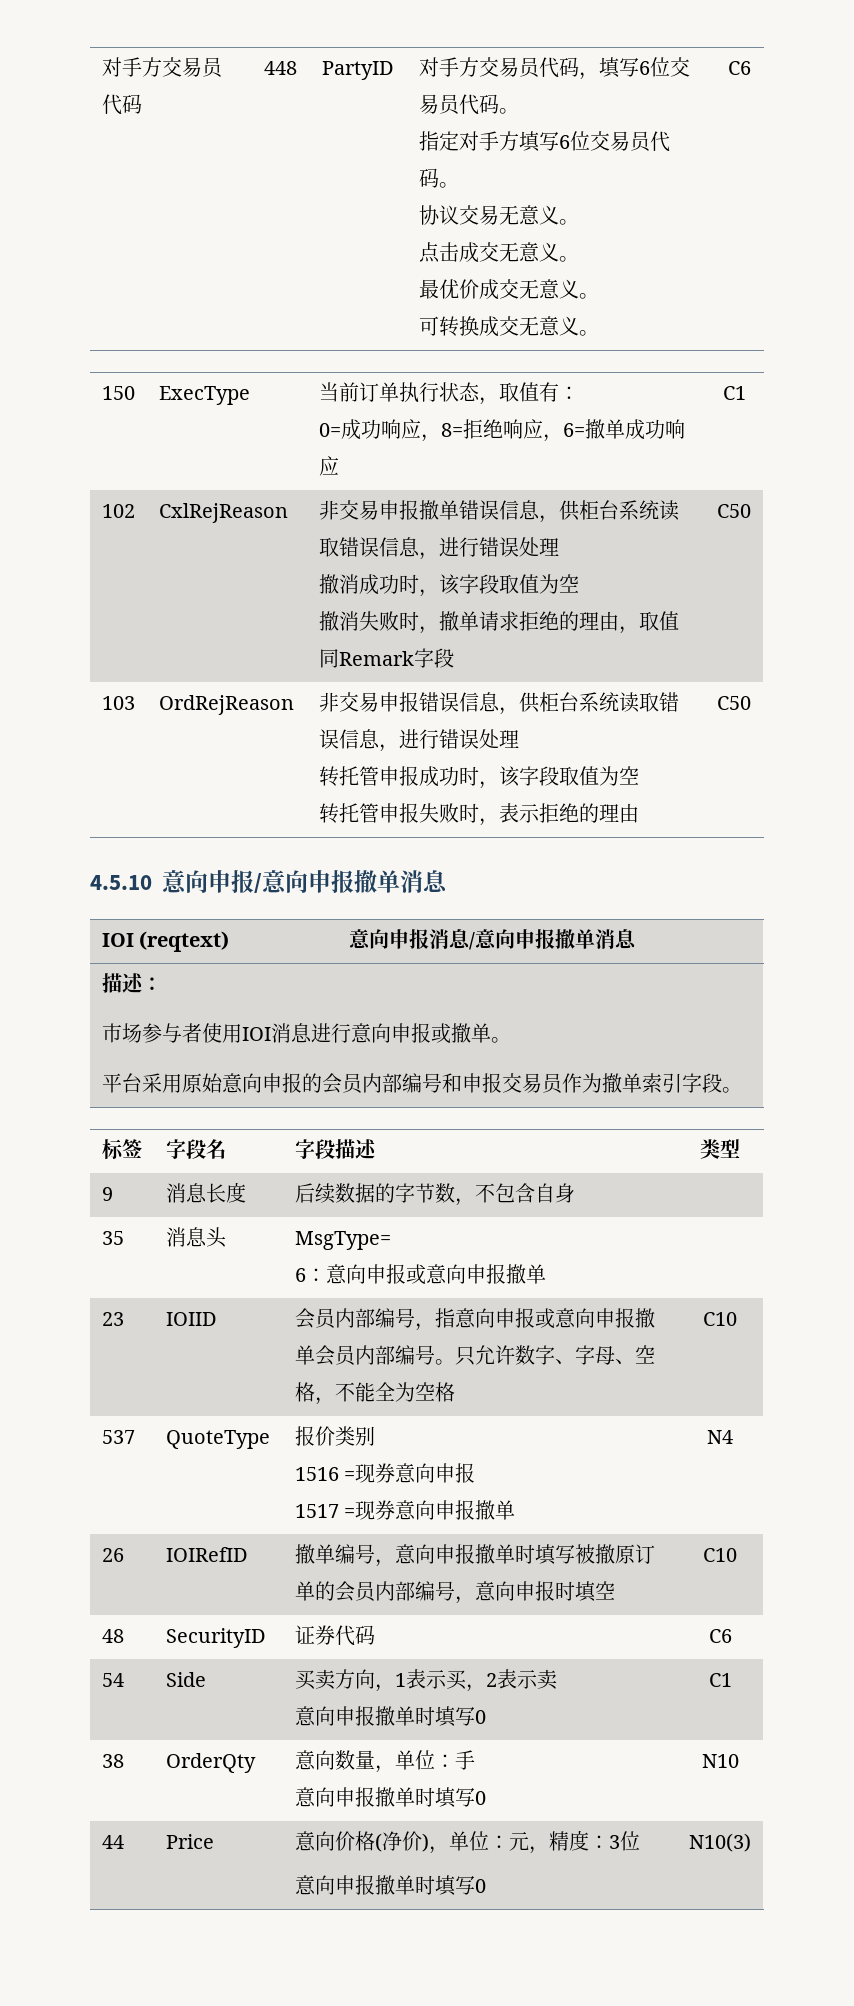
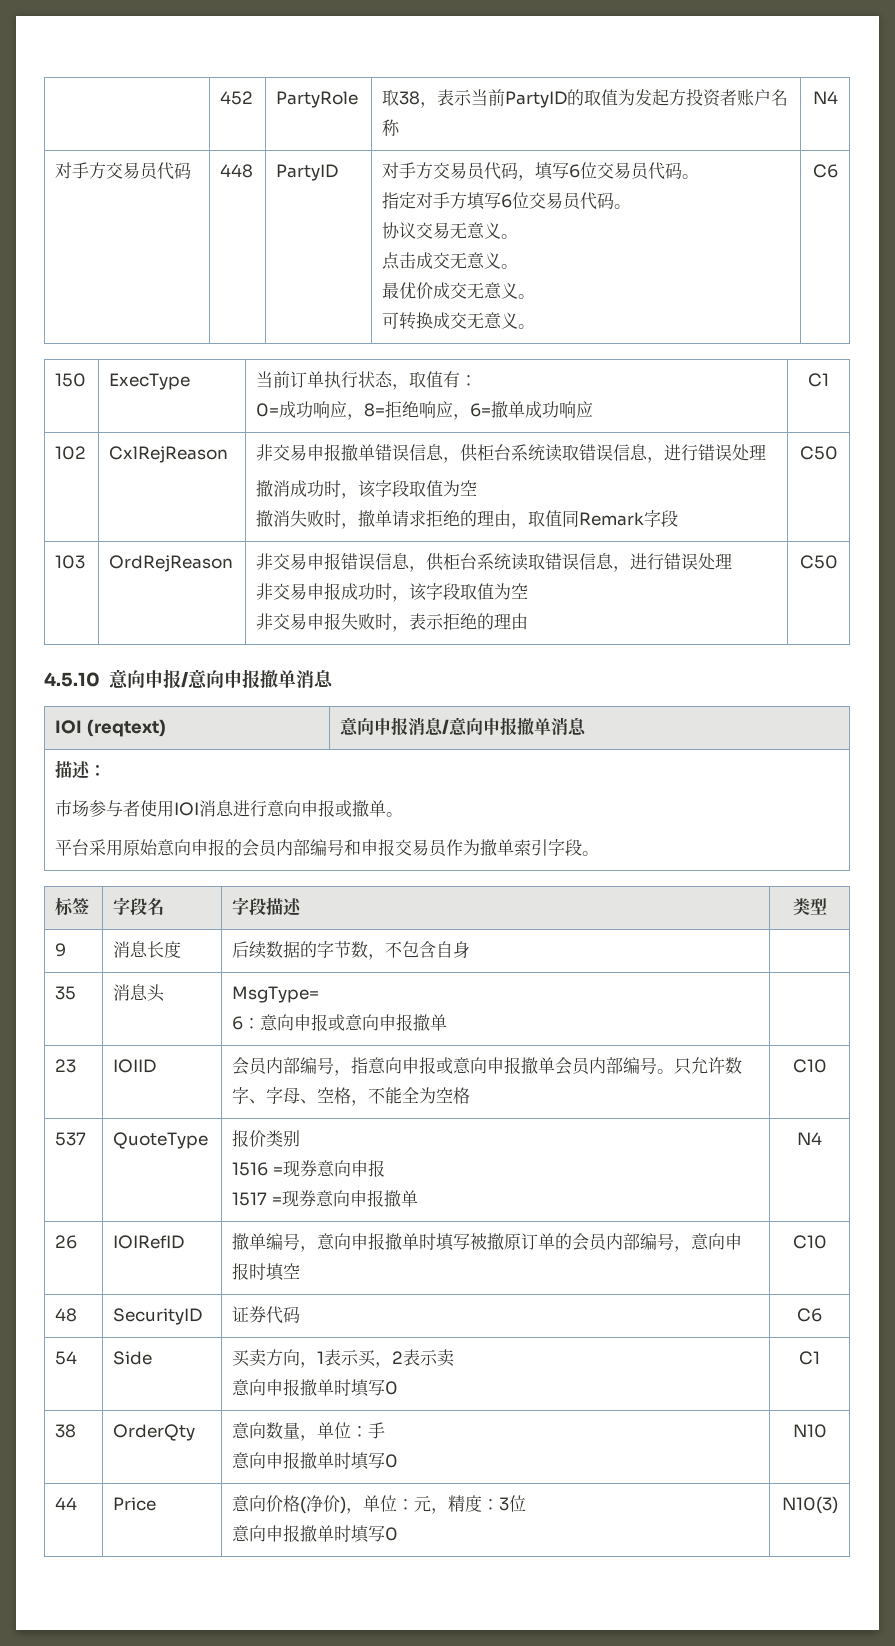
+ 452 | PartyRole | 取38，表示当前PartyID的取值为发起方投资者账户名称 | N4
  103 | OrdRejReason | 非交易申报错误信息，供柜台系统读取错误信息，进行错误处理
- 转托管申报成功时，该字段取值为空
- 转托管申报失败时，表示拒绝的理由 | C50
+ 非交易申报成功时，该字段取值为空
+ 非交易申报失败时，表示拒绝的理由 | C50

